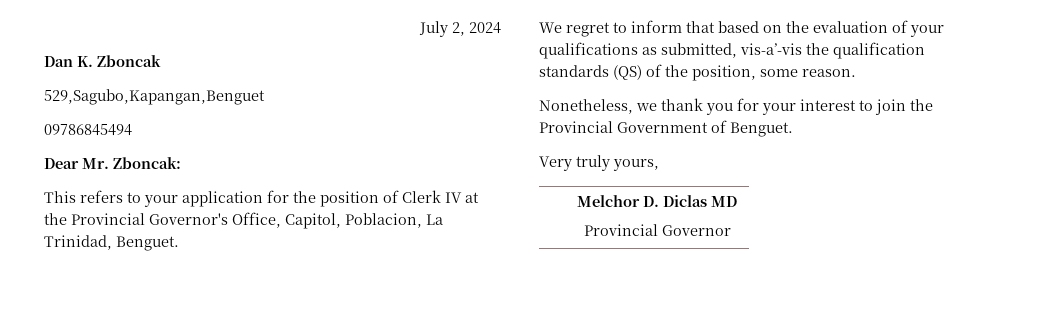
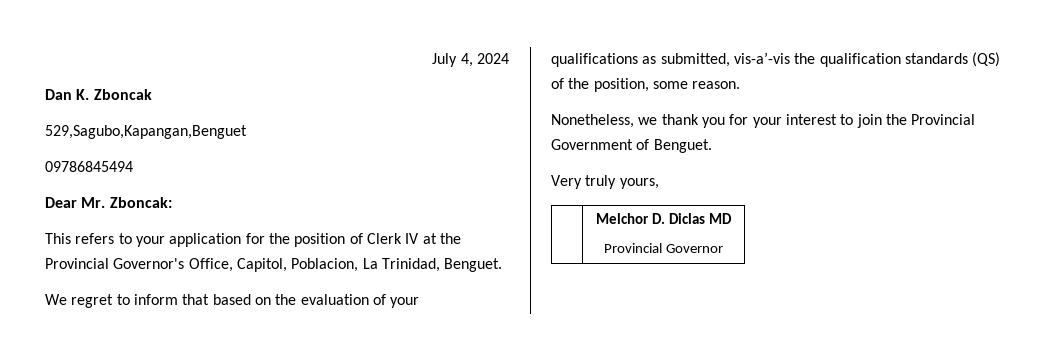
- July 2, 2024
+ July 4, 2024

